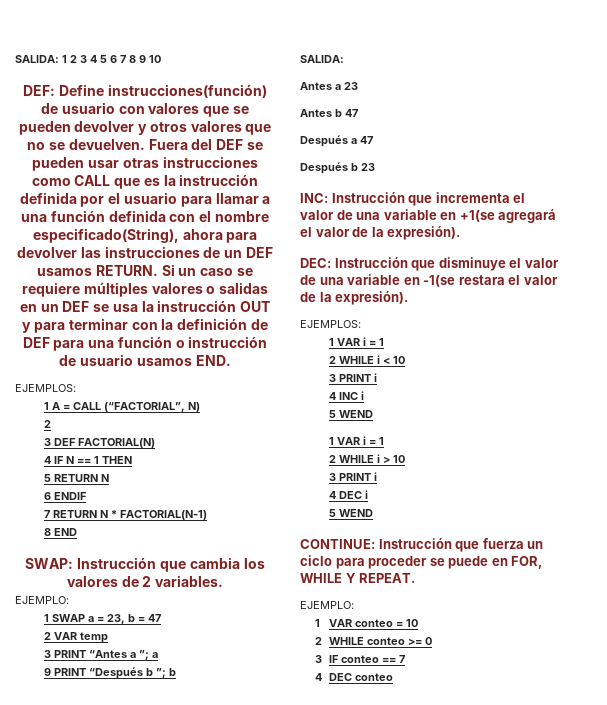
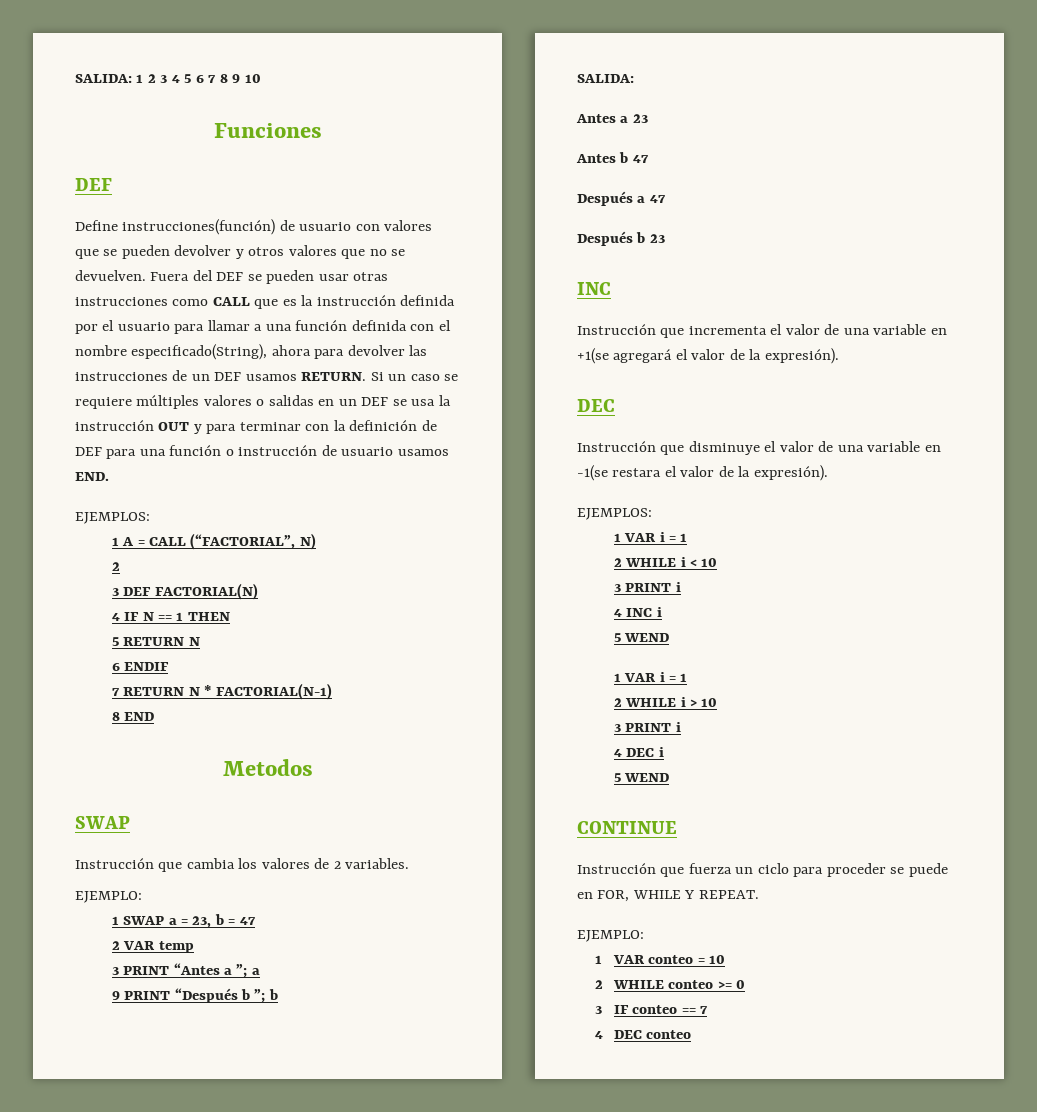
- DEF: Define instrucciones(función) de usuario con valores que se pueden devolver y otros valores que no se devuelven.
+ Funciones
+ DEF
+ Define instrucciones(función) de usuario con valores que se pueden devolver y otros valores que no se devuelven.
- SWAP: Instrucción que cambia los valores de 2 variables.
+ Metodos
+ SWAP
+ Instrucción que cambia los valores de 2 variables.
  Después b 23
- INC: Instrucción que incrementa el valor de una variable en +1(se agregará el valor de la expresión).
- DEC: Instrucción que disminuye el valor de una variable en -1(se restara el valor de la expresión).
+ INC
+ Instrucción que incrementa el valor de una variable en +1(se agregará el valor de la expresión).
+ DEC
+ Instrucción que disminuye el valor de una variable en -1(se restara el valor de la expresión).
- CONTINUE: Instrucción que fuerza un ciclo para proceder se puede en FOR, WHILE Y REPEAT.
+ CONTINUE
+ Instrucción que fuerza un ciclo para proceder se puede en FOR, WHILE Y REPEAT.

